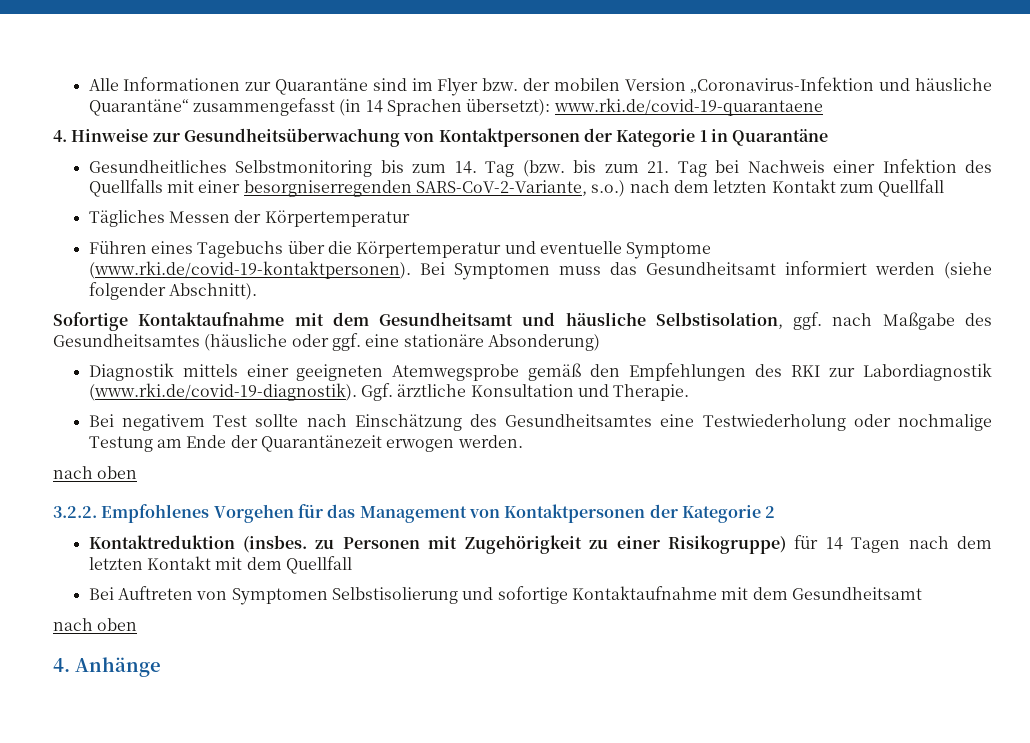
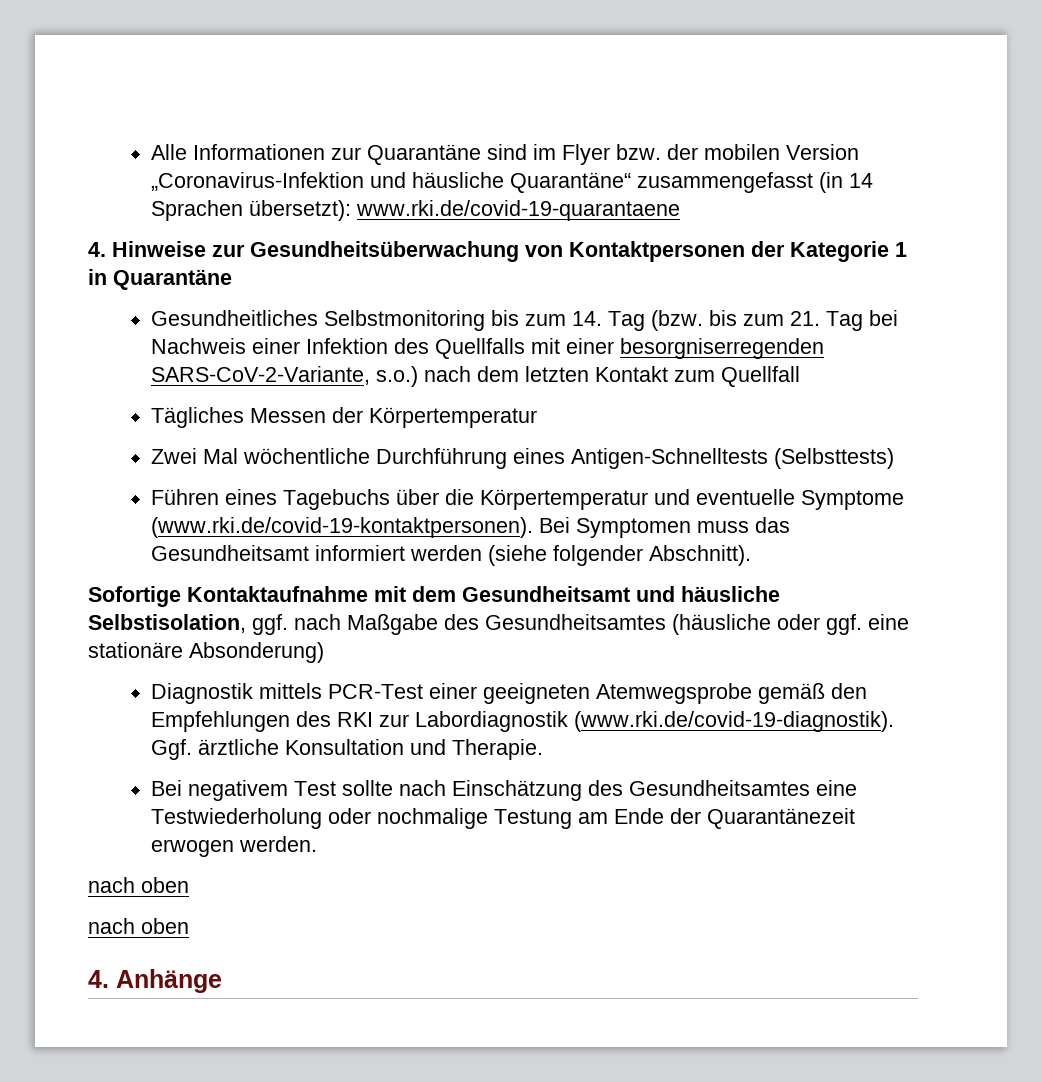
+ Zwei Mal wöchentliche Durchführung eines Antigen-Schnelltests (Selbsttests)
- Diagnostik mittels einer geeigneten Atemwegsprobe gemäß den Empfehlungen des RKI zur Labordiagnostik (www.rki.de/covid-19-diagnostik). Ggf. ärztliche Konsultation und Therapie.
+ Diagnostik mittels PCR-Test einer geeigneten Atemwegsprobe gemäß den Empfehlungen des RKI zur Labordiagnostik (www.rki.de/covid-19-diagnostik). Ggf. ärztliche Konsultation und Therapie.
- 3.2.2. Empfohlenes Vorgehen für das Management von Kontaktpersonen der Kategorie 2
- Kontaktreduktion (insbes. zu Personen mit Zugehörigkeit zu einer Risikogruppe) für 14 Tagen nach dem letzten Kontakt mit dem Quellfall
- Bei Auftreten von Symptomen Selbstisolierung und sofortige Kontaktaufnahme mit dem Gesundheitsamt

